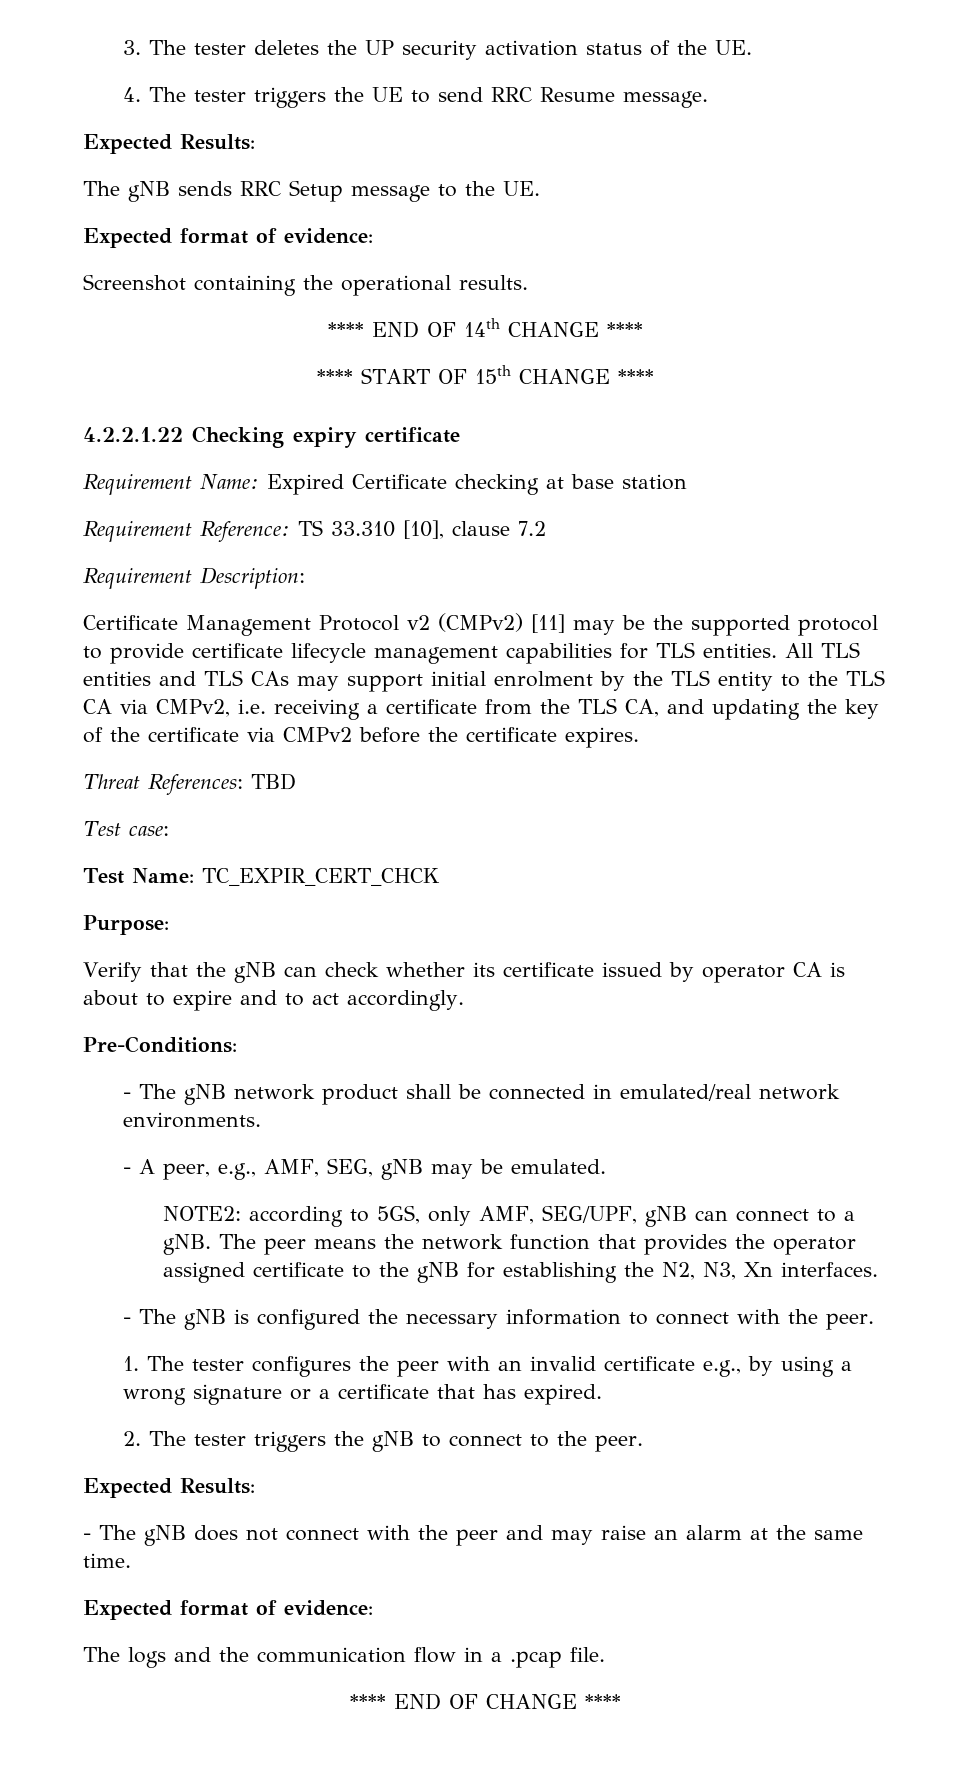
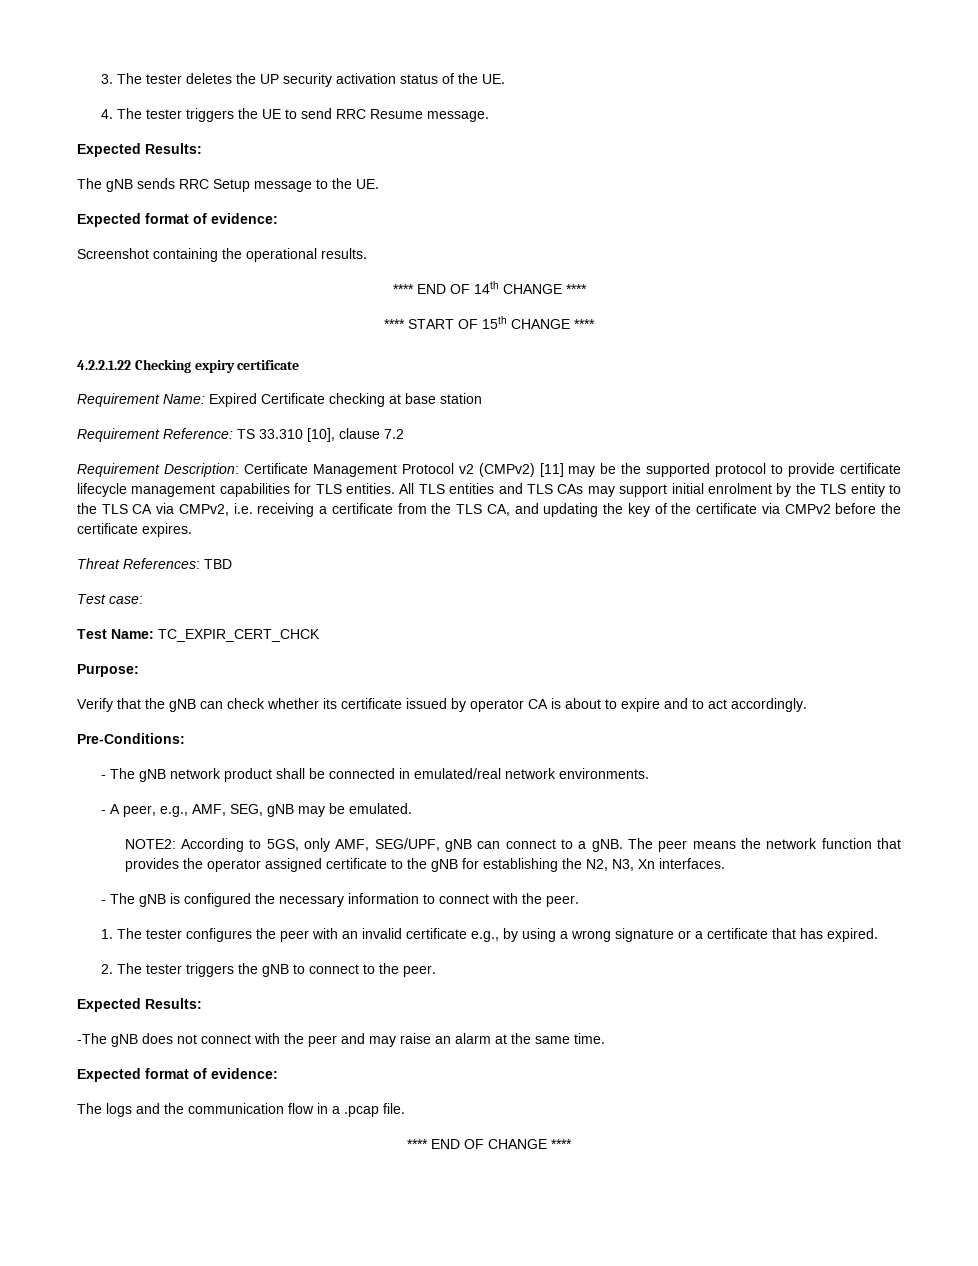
- Requirement Description:
- Certificate Management Protocol v2 (CMPv2) [11] may be the supported protocol to provide certificate lifecycle management capabilities for TLS entities.
+ Requirement Description: Certificate Management Protocol v2 (CMPv2) [11] may be the supported protocol to provide certificate lifecycle management capabilities for TLS entities.
- NOTE2: according to 5GS, only AMF, SEG/UPF, gNB can connect to a gNB.
+ NOTE2: According to 5GS, only AMF, SEG/UPF, gNB can connect to a gNB.
- - The gNB does not connect with the peer and may raise an alarm at the same time.
+ -The gNB does not connect with the peer and may raise an alarm at the same time.

